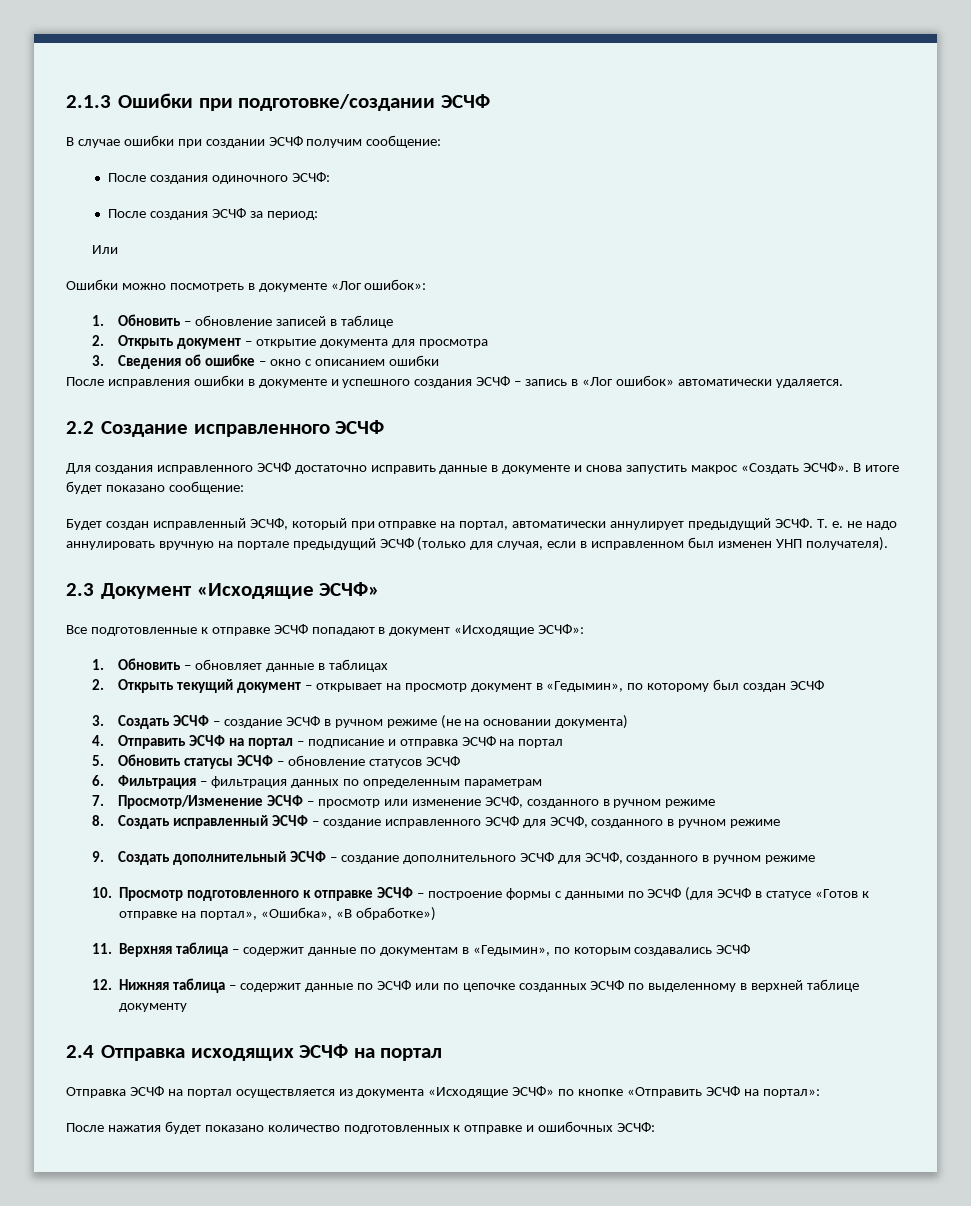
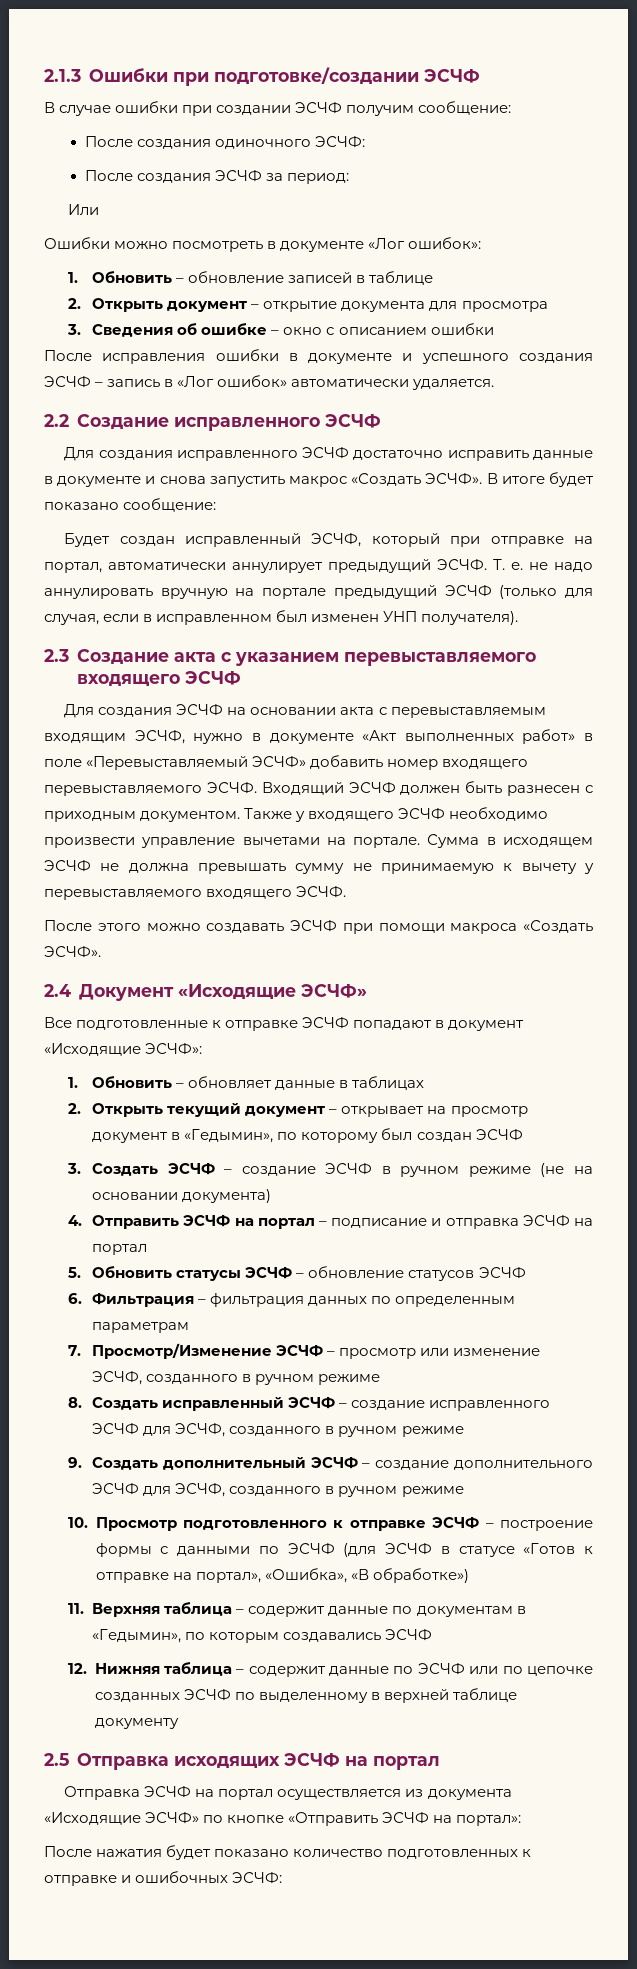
- 2.3 Документ «Исходящие ЭСЧФ»
+ 2.3 Создание акта с указанием перевыставляемого входящего ЭСЧФ
+ Для создания ЭСЧФ на основании акта с перевыставляемым входящим ЭСЧФ, нужно в документе «Акт выполненных работ» в поле «Перевыставляемый ЭСЧФ» добавить номер входящего перевыставляемого ЭСЧФ. Входящий ЭСЧФ должен быть разнесен с приходным документом. Также у входящего ЭСЧФ необходимо произвести управление вычетами на портале. Сумма в исходящем ЭСЧФ не должна превышать сумму не принимаемую к вычету у перевыставляемого входящего ЭСЧФ.
+ После этого можно создавать ЭСЧФ при помощи макроса «Создать ЭСЧФ».
+ 2.4 Документ «Исходящие ЭСЧФ»
- 2.4 Отправка исходящих ЭСЧФ на портал
+ 2.5 Отправка исходящих ЭСЧФ на портал

